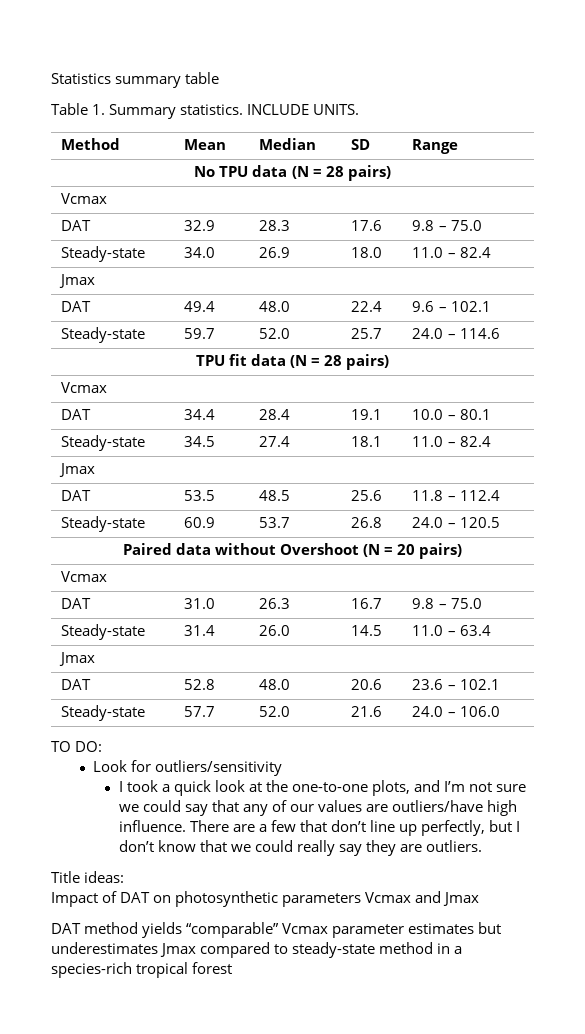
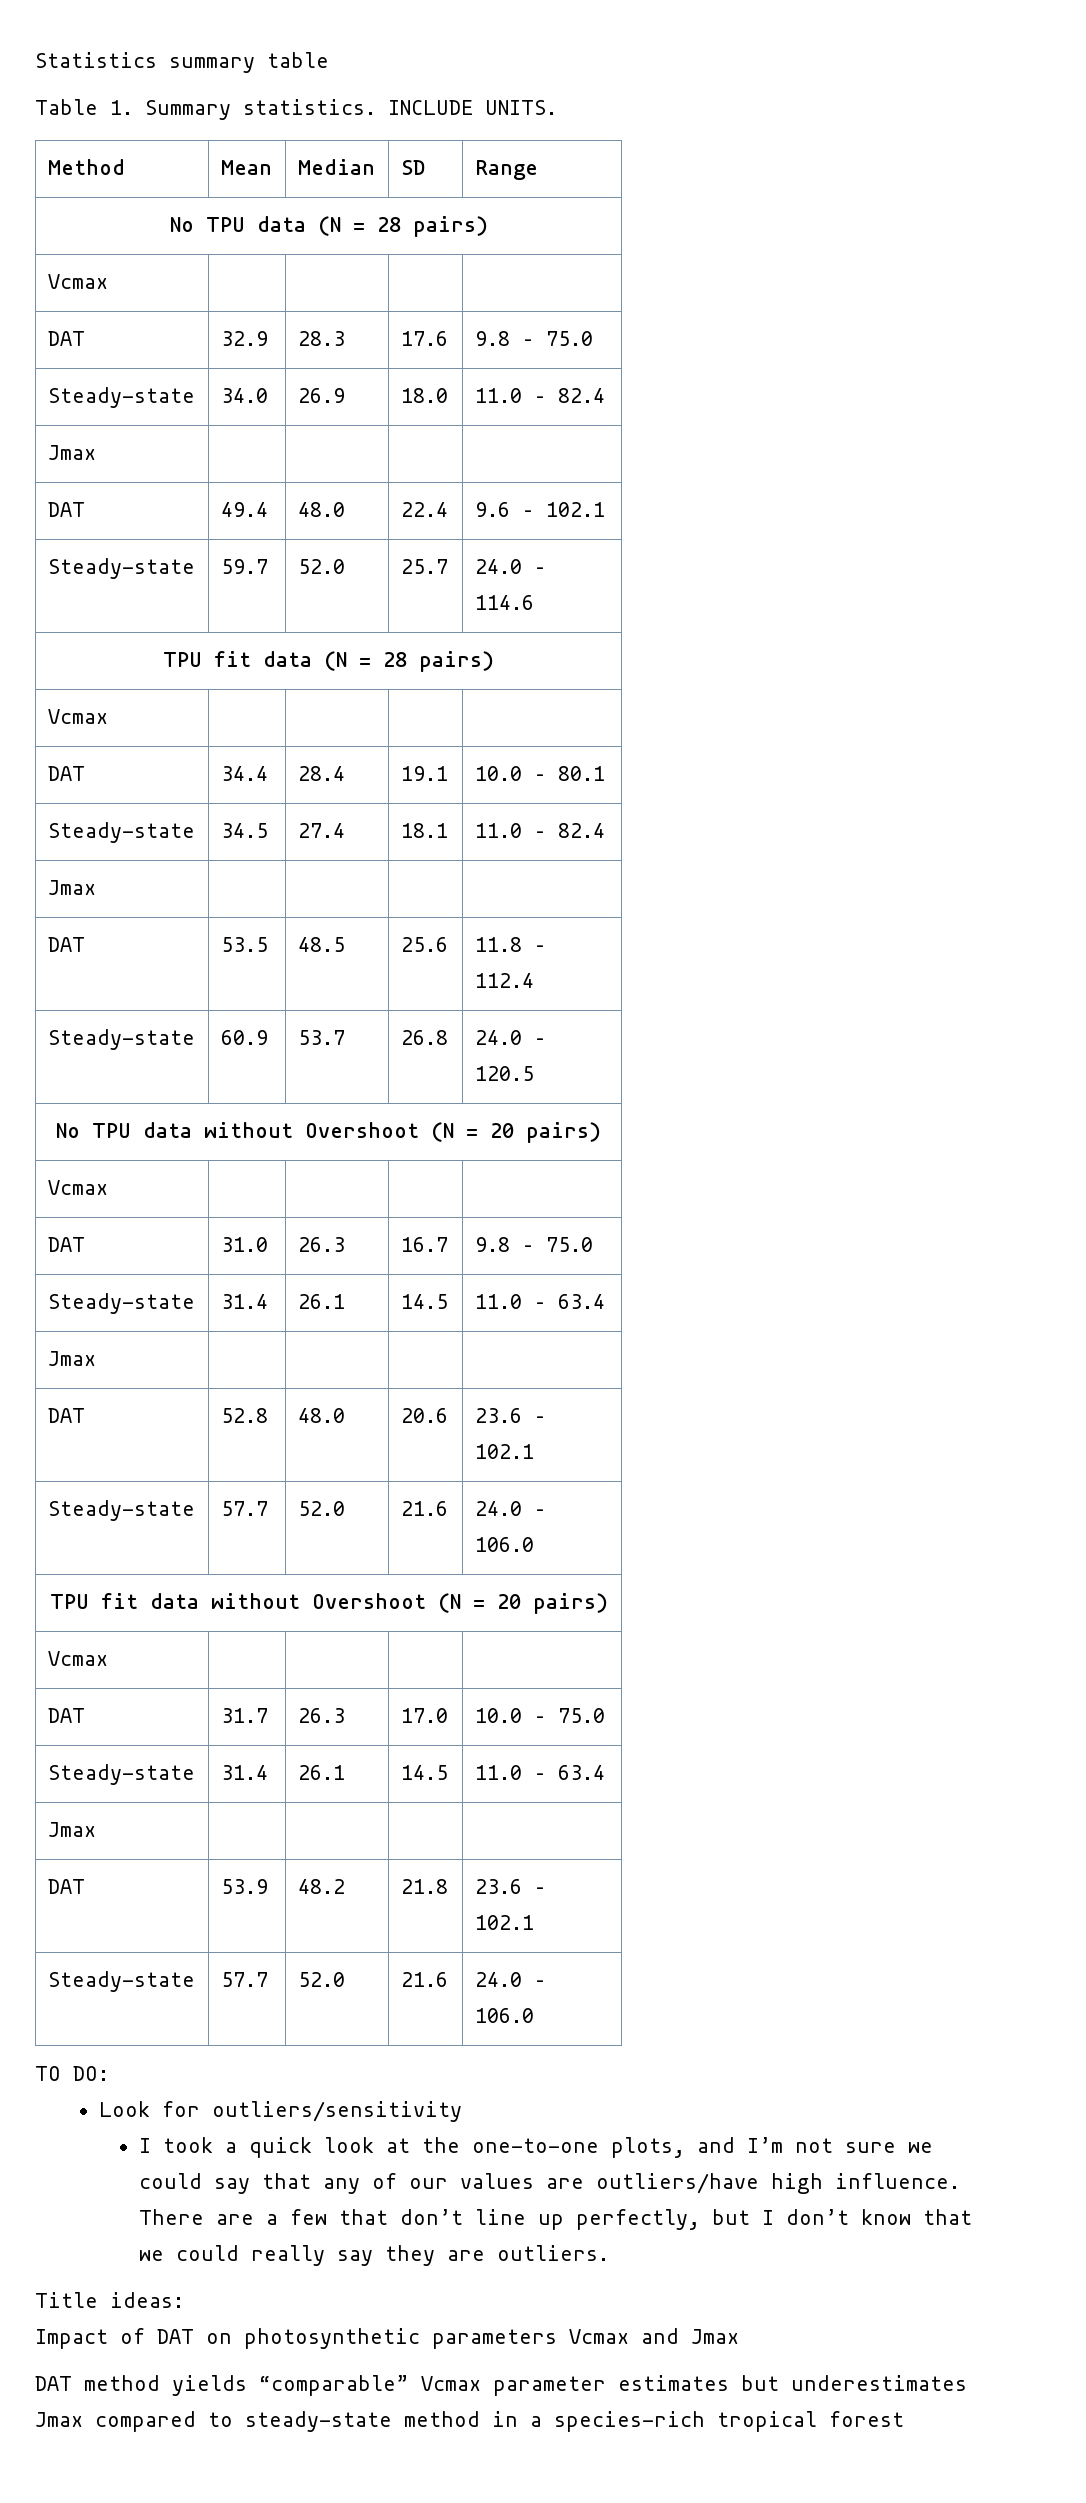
- Paired data without Overshoot (N = 20 pairs)
+ No TPU data without Overshoot (N = 20 pairs)
  DAT | 31.0 | 26.3 | 16.7 | 9.8 – 75.0
- Steady-state | 31.4 | 26.0 | 14.5 | 11.0 – 63.4
+ Steady-state | 31.4 | 26.1 | 14.5 | 11.0 – 63.4
+ TPU fit data without Overshoot (N = 20 pairs)
+ Vcmax | | | |
+ DAT | 31.7 | 26.3 | 17.0 | 10.0 – 75.0
+ Steady-state | 31.4 | 26.1 | 14.5 | 11.0 – 63.4
+ Jmax | | | |
+ DAT | 53.9 | 48.2 | 21.8 | 23.6 – 102.1
+ Steady-state | 57.7 | 52.0 | 21.6 | 24.0 – 106.0

